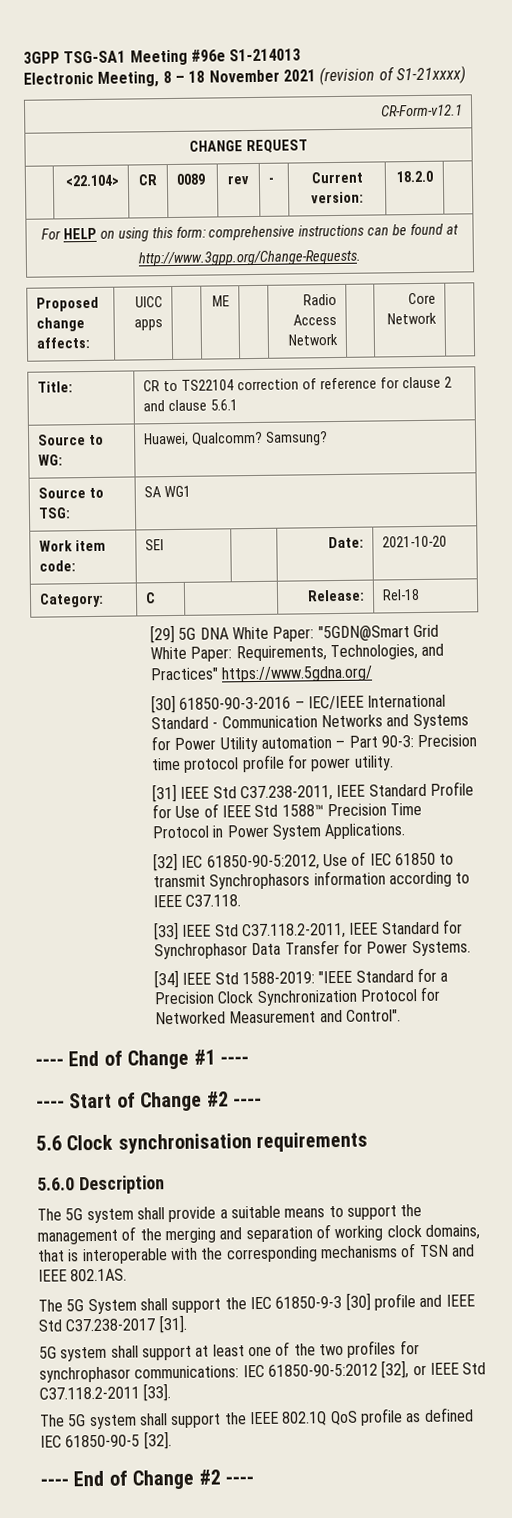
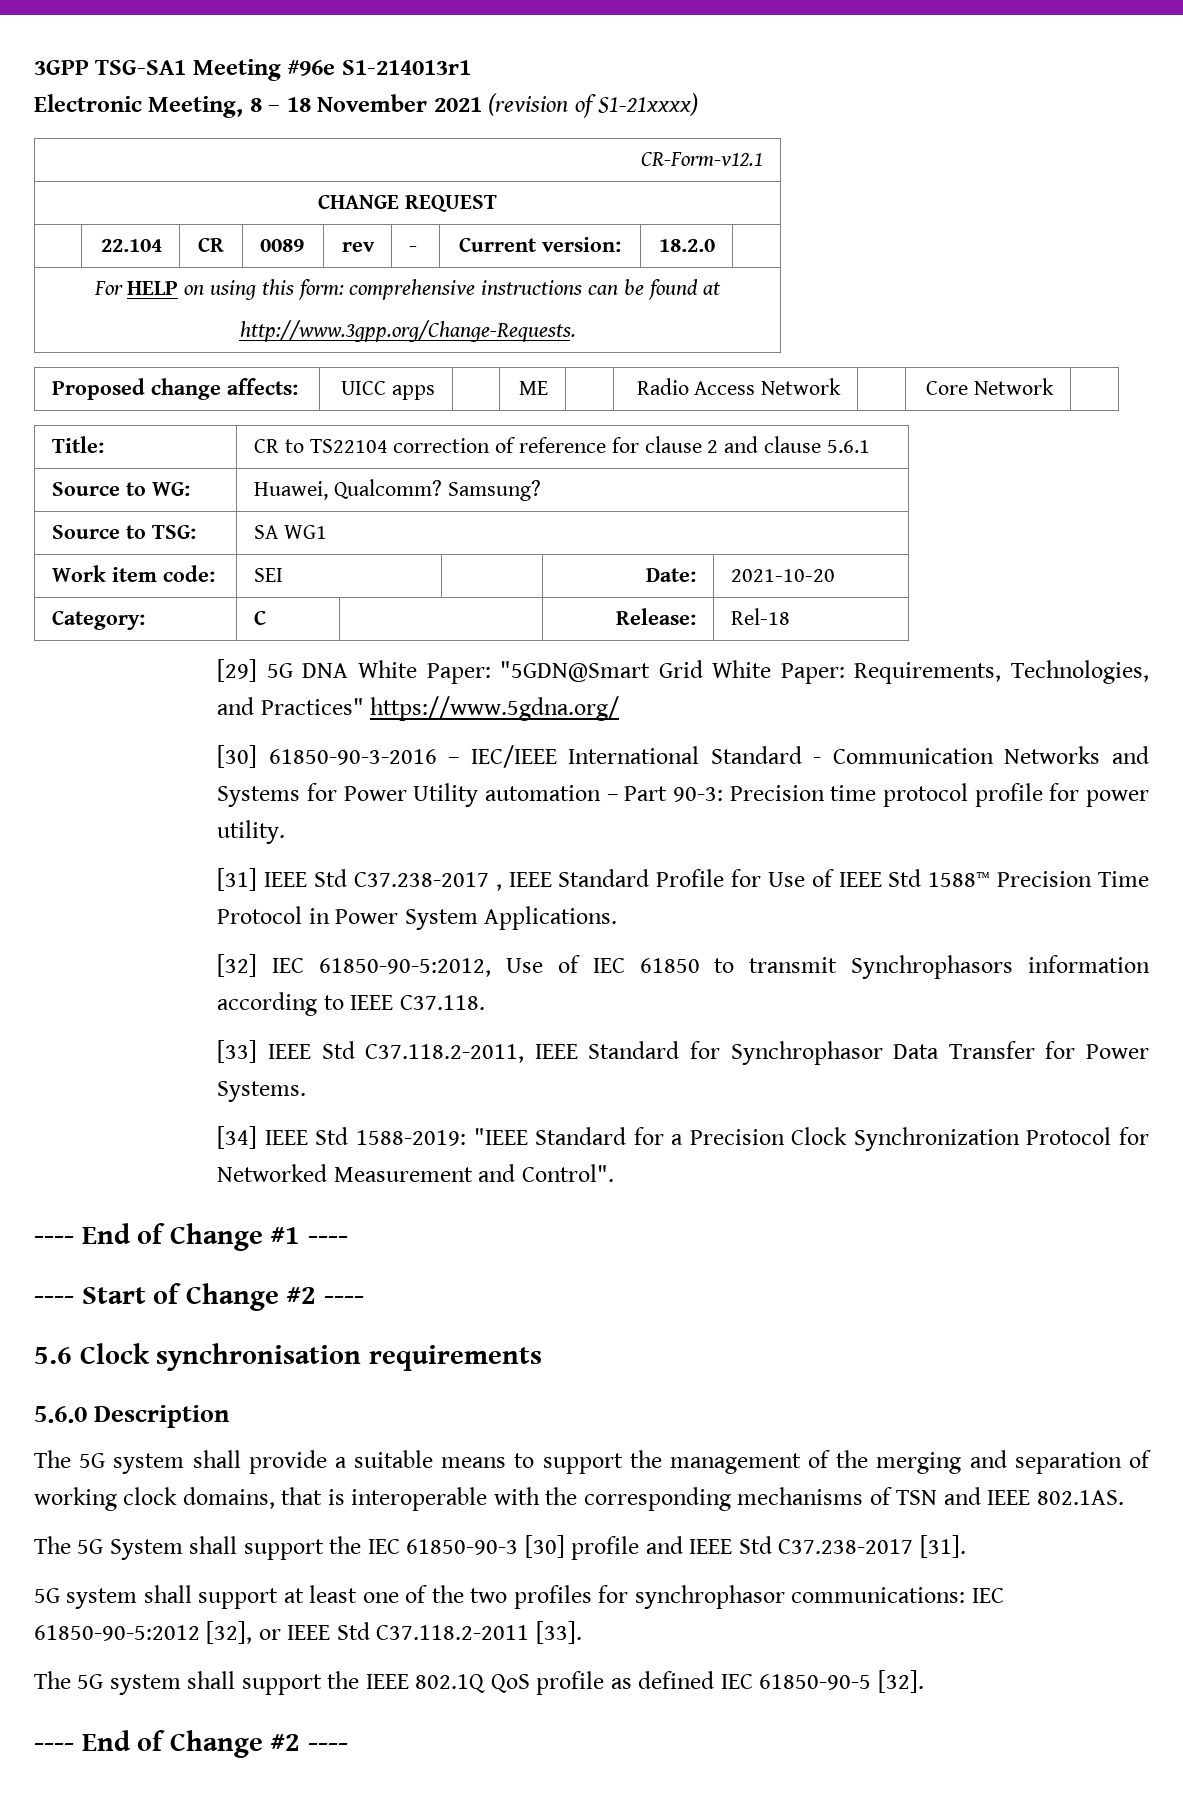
- 3GPP TSG-SA1 Meeting #96e S1-214013
+ 3GPP TSG-SA1 Meeting #96e S1-214013r1
- | <22.104> | CR | 0089 | rev | - | Current version: | 18.2.0 |
+ | 22.104 | CR | 0089 | rev | - | Current version: | 18.2.0 |
- [31] IEEE Std C37.238-2011, IEEE Standard Profile for Use of IEEE Std 1588™ Precision Time Protocol in Power System Applications.
+ [31] IEEE Std C37.238-2017 , IEEE Standard Profile for Use of IEEE Std 1588™ Precision Time Protocol in Power System Applications.
- The 5G System shall support the IEC 61850-9-3 [30] profile and IEEE Std C37.238-2017 [31].
+ The 5G System shall support the IEC 61850-90-3 [30] profile and IEEE Std C37.238-2017 [31].

